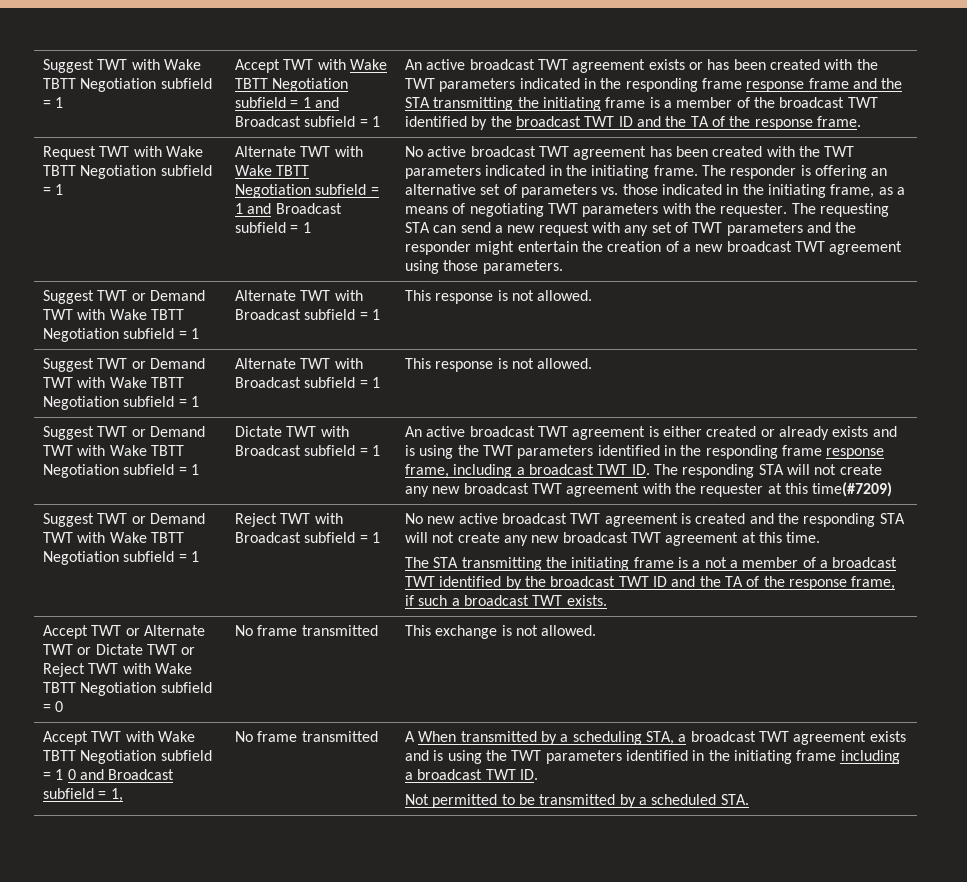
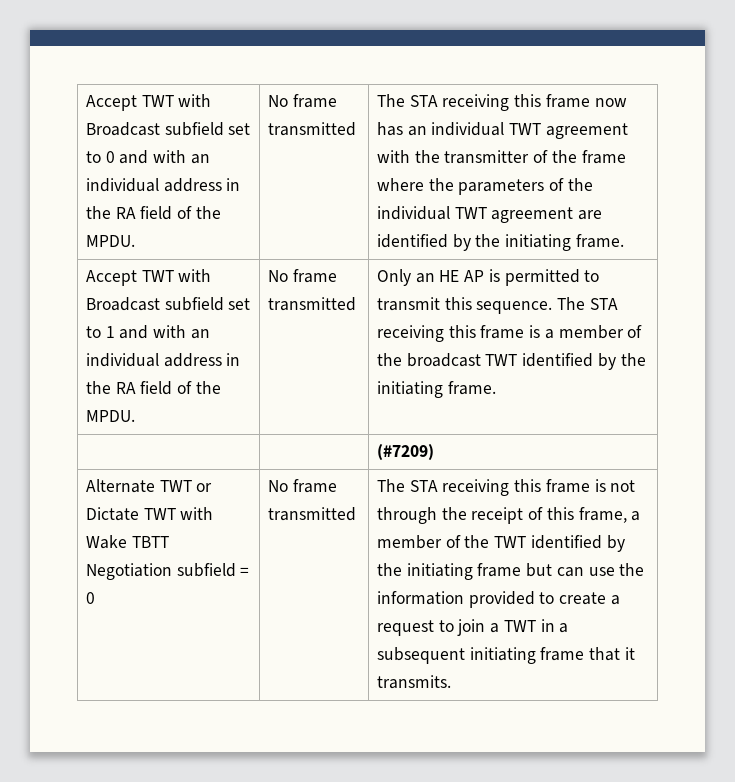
- Suggest TWT with Wake TBTT Negotiation subfield = 1 | Accept TWT with Wake TBTT Negotiation subfield = 1 and Broadcast subfield = 1 | An active broadcast TWT agreement exists or has been created with the TWT parameters indicated in the responding frame response frame and the STA transmitting the initiating frame is a member of the broadcast TWT identified by the broadcast TWT ID and the TA of the response frame.
- Request TWT with Wake TBTT Negotiation subfield = 1 | Alternate TWT with Wake TBTT Negotiation subfield = 1 and Broadcast subfield = 1 | No active broadcast TWT agreement has been created with the TWT parameters indicated in the initiating frame. The responder is offering an alternative set of parameters vs. those indicated in the initiating frame, as a means of negotiating TWT parameters with the requester. The requesting STA can send a new request with any set of TWT parameters and the responder might entertain the creation of a new broadcast TWT agreement using those parameters.
- Suggest TWT or Demand TWT with Wake TBTT Negotiation subfield = 1 | Alternate TWT with Broadcast subfield = 1 | This response is not allowed.
- Suggest TWT or Demand TWT with Wake TBTT Negotiation subfield = 1 | Alternate TWT with Broadcast subfield = 1 | This response is not allowed.
- Suggest TWT or Demand TWT with Wake TBTT Negotiation subfield = 1 | Dictate TWT with Broadcast subfield = 1 | An active broadcast TWT agreement is either created or already exists and is using the TWT parameters identified in the responding frame response frame, including a broadcast TWT ID. The responding STA will not create any new broadcast TWT agreement with the requester at this time(#7209)
- Suggest TWT or Demand TWT with Wake TBTT Negotiation subfield = 1 | Reject TWT with Broadcast subfield = 1 | No new active broadcast TWT agreement is created and the responding STA will not create any new broadcast TWT agreement at this time.
- The STA transmitting the initiating frame is a not a member of a broadcast TWT identified by the broadcast TWT ID and the TA of the response frame, if such a broadcast TWT exists.
- Accept TWT or Alternate TWT or Dictate TWT or Reject TWT with Wake TBTT Negotiation subfield = 0 | No frame transmitted | This exchange is not allowed.
- Accept TWT with Wake TBTT Negotiation subfield = 1 0 and Broadcast subfield = 1, | No frame transmitted | A When transmitted by a scheduling STA, a broadcast TWT agreement exists and is using the TWT parameters identified in the initiating frame including a broadcast TWT ID.
- Not permitted to be transmitted by a scheduled STA.
+ Accept TWT with Broadcast subfield set to 0 and with an individual address in the RA field of the MPDU. | No frame transmitted | The STA receiving this frame now has an individual TWT agreement with the transmitter of the frame where the parameters of the individual TWT agreement are identified by the initiating frame.
+ Accept TWT with Broadcast subfield set to 1 and with an individual address in the RA field of the MPDU. | No frame transmitted | Only an HE AP is permitted to transmit this sequence. The STA receiving this frame is a member of the broadcast TWT identified by the initiating frame.
+ | | (#7209)
+ Alternate TWT or Dictate TWT with Wake TBTT Negotiation subfield = 0 | No frame transmitted | The STA receiving this frame is not through the receipt of this frame, a member of the TWT identified by the initiating frame but can use the information provided to create a request to join a TWT in a subsequent initiating frame that it transmits.

